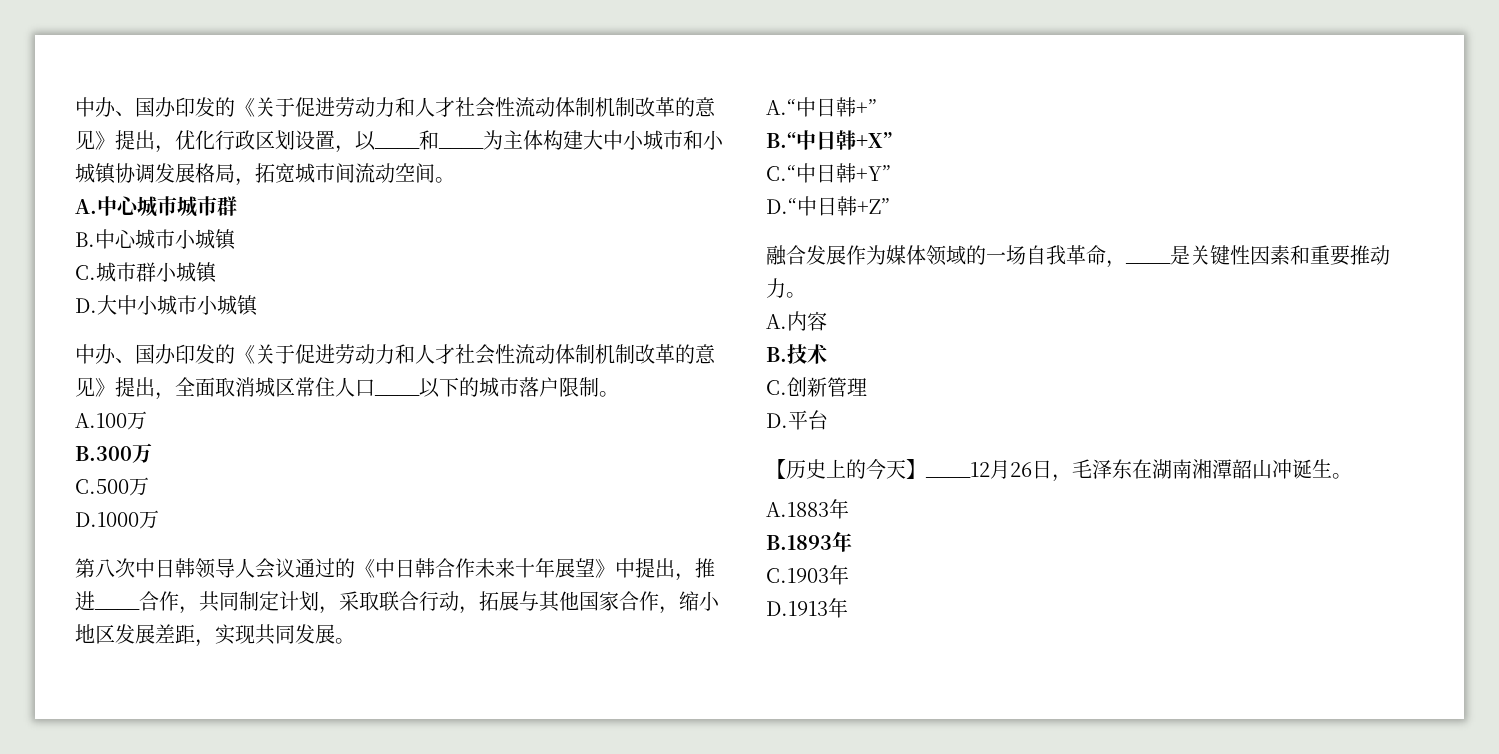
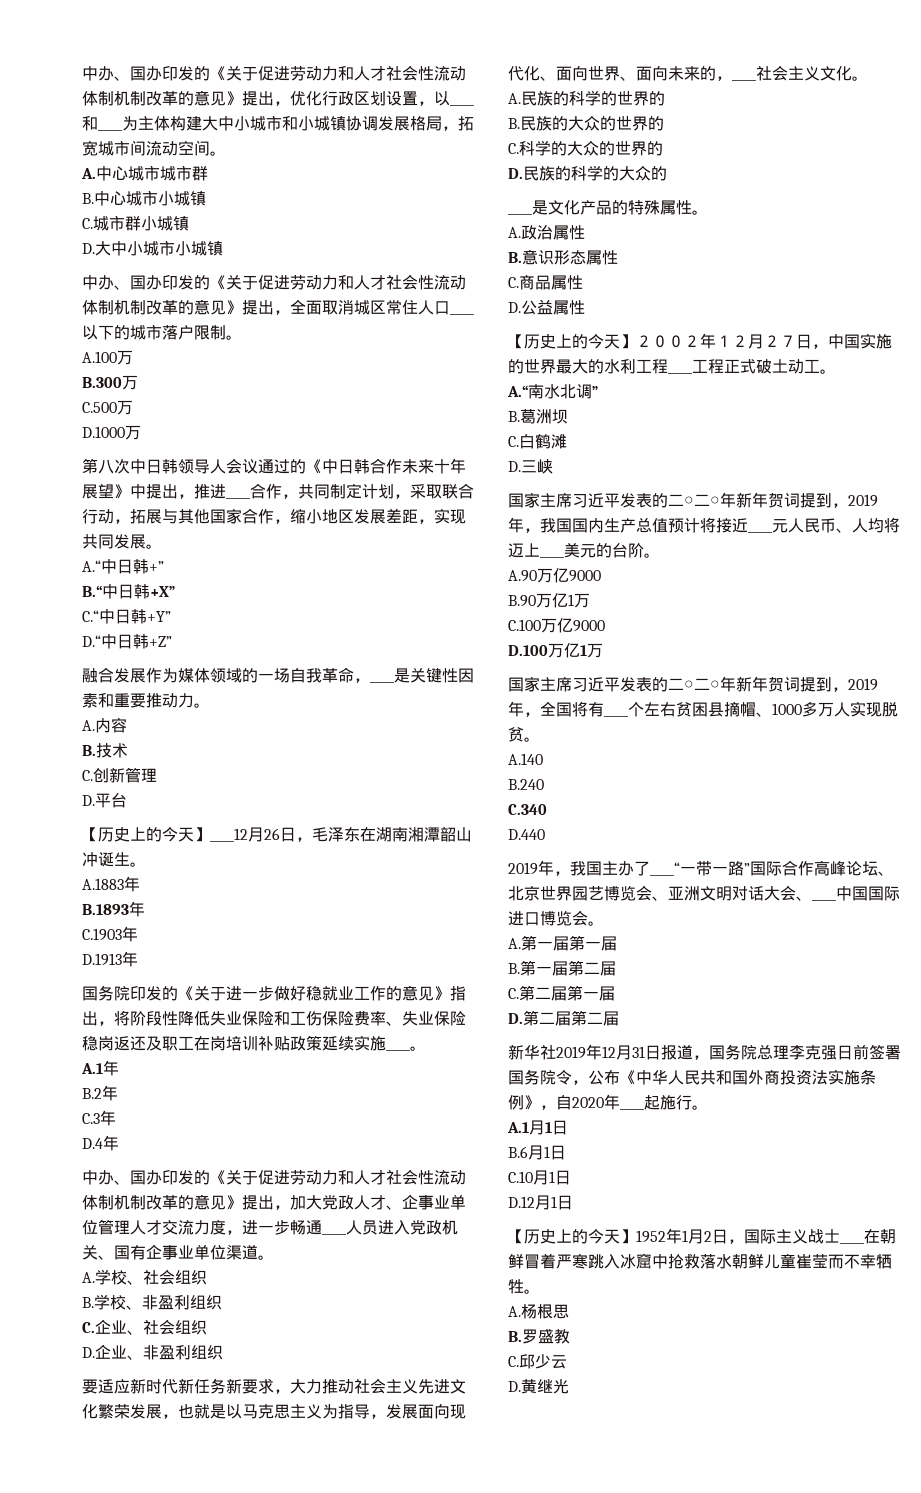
+ 国务院印发的《关于进一步做好稳就业工作的意见》指出，将阶段性降低失业保险和工伤保险费率、失业保险稳岗返还及职工在岗培训补贴政策延续实施____。
+ A.1年
+ B.2年
+ C.3年
+ D.4年
+ 中办、国办印发的《关于促进劳动力和人才社会性流动体制机制改革的意见》提出，加大党政人才、企事业单位管理人才交流力度，进一步畅通____人员进入党政机关、国有企事业单位渠道。
+ A.学校、社会组织
+ B.学校、非盈利组织
+ C.企业、社会组织
+ D.企业、非盈利组织
+ 要适应新时代新任务新要求，大力推动社会主义先进文化繁荣发展，也就是以马克思主义为指导，发展面向现代化、面向世界、面向未来的，____社会主义文化。
+ A.民族的科学的世界的
+ B.民族的大众的世界的
+ C.科学的大众的世界的
+ D.民族的科学的大众的
+ ____是文化产品的特殊属性。
+ A.政治属性
+ B.意识形态属性
+ C.商品属性
+ D.公益属性
+ 【历史上的今天】２００２年１２月２７日，中国实施的世界最大的水利工程____工程正式破土动工。
+ A.“南水北调”
+ B.葛洲坝
+ C.白鹤滩
+ D.三峡
+ 国家主席习近平发表的二○二○年新年贺词提到，2019年，我国国内生产总值预计将接近____元人民币、人均将迈上____美元的台阶。
+ A.90万亿9000
+ B.90万亿1万
+ C.100万亿9000
+ D.100万亿1万
+ 国家主席习近平发表的二○二○年新年贺词提到，2019年，全国将有____个左右贫困县摘帽、1000多万人实现脱贫。
+ A.140
+ B.240
+ C.340
+ D.440
+ 2019年，我国主办了____“一带一路”国际合作高峰论坛、北京世界园艺博览会、亚洲文明对话大会、____中国国际进口博览会。
+ A.第一届第一届
+ B.第一届第二届
+ C.第二届第一届
+ D.第二届第二届
+ 新华社2019年12月31日报道，国务院总理李克强日前签署国务院令，公布《中华人民共和国外商投资法实施条例》，自2020年____起施行。
+ A.1月1日
+ B.6月1日
+ C.10月1日
+ D.12月1日
+ 【历史上的今天】1952年1月2日，国际主义战士____在朝鲜冒着严寒跳入冰窟中抢救落水朝鲜儿童崔莹而不幸牺牲。
+ A.杨根思
+ B.罗盛教
+ C.邱少云
+ D.黄继光

